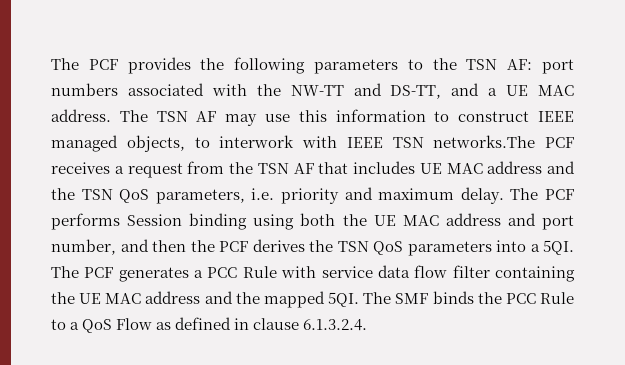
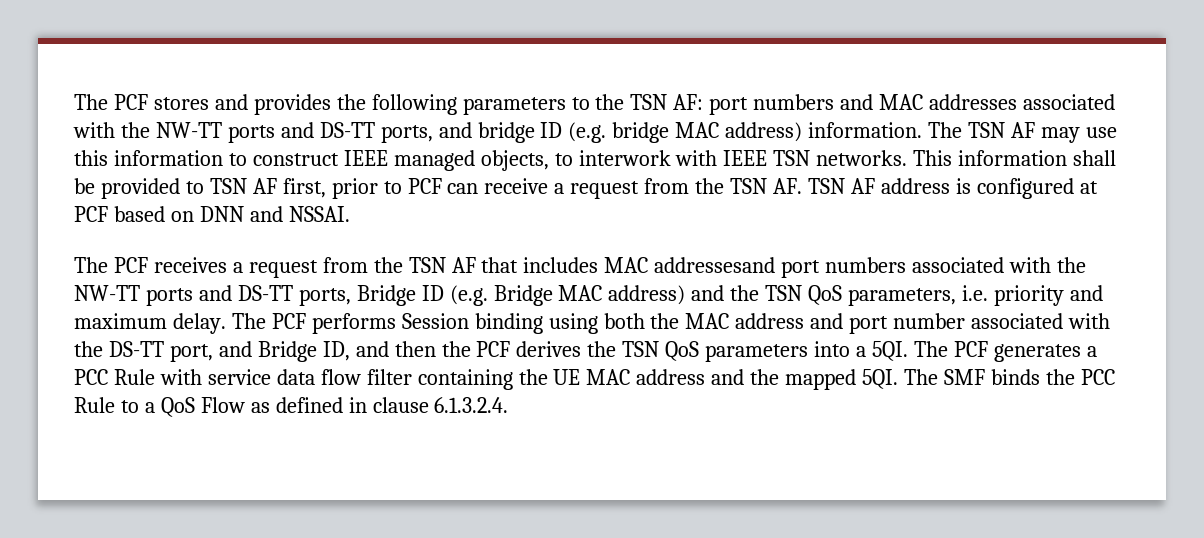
- The PCF provides the following parameters to the TSN AF: port numbers associated with the NW-TT and DS-TT, and a UE MAC address.
+ The PCF stores and provides the following parameters to the TSN AF: port numbers and MAC addresses associated with the NW-TT ports and DS-TT ports, and bridge ID (e.g. bridge MAC address) information.
- The TSN AF may use this information to construct IEEE managed objects, to interwork with IEEE TSN networks.The PCF receives a request from the TSN AF that includes UE MAC address and the TSN QoS parameters, i.e. priority and maximum delay.
+ The TSN AF may use this information to construct IEEE managed objects, to interwork with IEEE TSN networks. This information shall be provided to TSN AF first, prior to PCF can receive a request from the TSN AF. TSN AF address is configured at PCF based on DNN and NSSAI.
+ The PCF receives a request from the TSN AF that includes MAC addressesand port numbers associated with the NW-TT ports and DS-TT ports, Bridge ID (e.g. Bridge MAC address) and the TSN QoS parameters, i.e. priority and maximum delay.
- The PCF performs Session binding using both the UE MAC address and port number, and then the PCF derives the TSN QoS parameters into a 5QI.
+ The PCF performs Session binding using both the MAC address and port number associated with the DS-TT port, and Bridge ID, and then the PCF derives the TSN QoS parameters into a 5QI.

